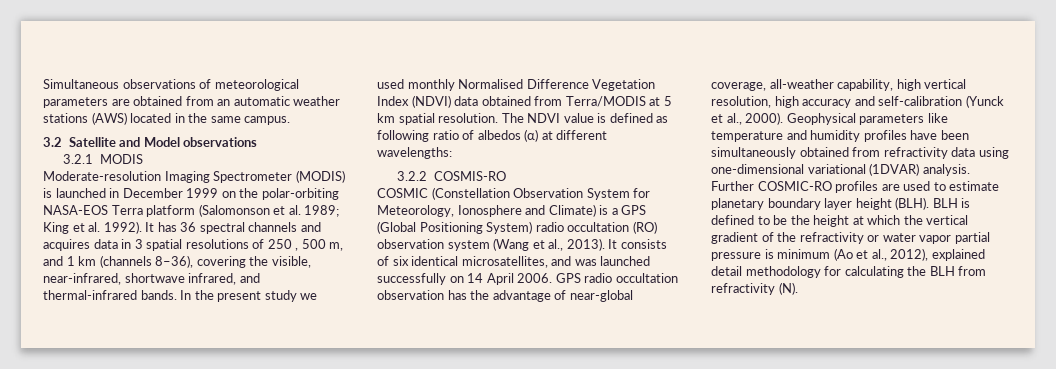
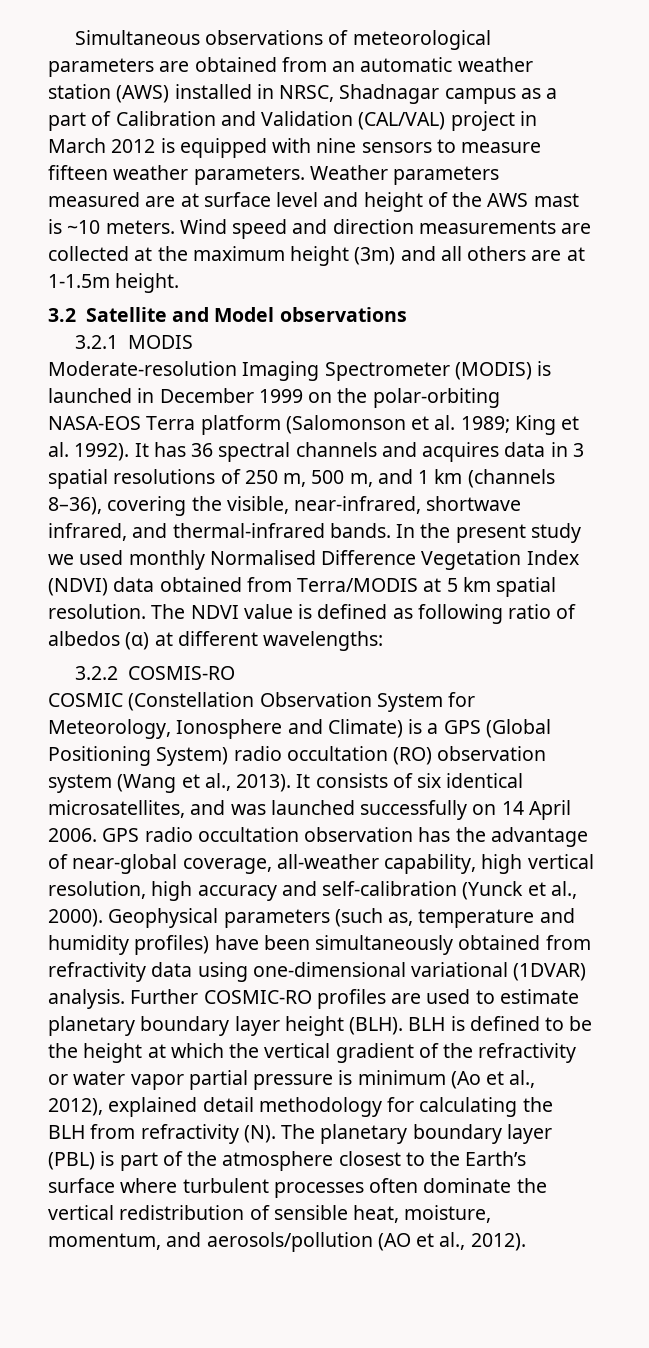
- Simultaneous observations of meteorological parameters are obtained from an automatic weather stations (AWS) located in the same campus.
+ Simultaneous observations of meteorological parameters are obtained from an automatic weather station (AWS) installed in NRSC, Shadnagar campus as a part of Calibration and Validation (CAL/VAL) project in March 2012 is equipped with nine sensors to measure fifteen weather parameters. Weather parameters measured are at surface level and height of the AWS mast is ~10 meters. Wind speed and direction measurements are collected at the maximum height (3m) and all others are at 1-1.5m height.
- It has 36 spectral channels and acquires data in 3 spatial resolutions of 250 , 500 m, and 1 km (channels 8–36), covering the visible, near-infrared, shortwave infrared, and thermal-infrared bands.
+ It has 36 spectral channels and acquires data in 3 spatial resolutions of 250 m, 500 m, and 1 km (channels 8–36), covering the visible, near-infrared, shortwave infrared, and thermal-infrared bands.
- Geophysical parameters like temperature and humidity profiles have been simultaneously obtained from refractivity data using one-dimensional variational (1DVAR) analysis.
+ Geophysical parameters (such as, temperature and humidity profiles) have been simultaneously obtained from refractivity data using one-dimensional variational (1DVAR) analysis.
- BLH is defined to be the height at which the vertical gradient of the refractivity or water vapor partial pressure is minimum (Ao et al., 2012), explained detail methodology for calculating the BLH from refractivity (N).
+ BLH is defined to be the height at which the vertical gradient of the refractivity or water vapor partial pressure is minimum (Ao et al., 2012), explained detail methodology for calculating the BLH from refractivity (N). The planetary boundary layer (PBL) is part of the atmosphere closest to the Earth’s surface where turbulent processes often dominate the vertical redistribution of sensible heat, moisture, momentum, and aerosols/pollution (AO et al., 2012).

